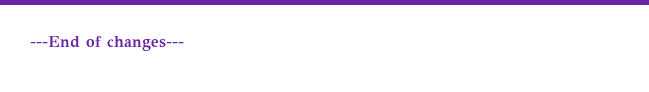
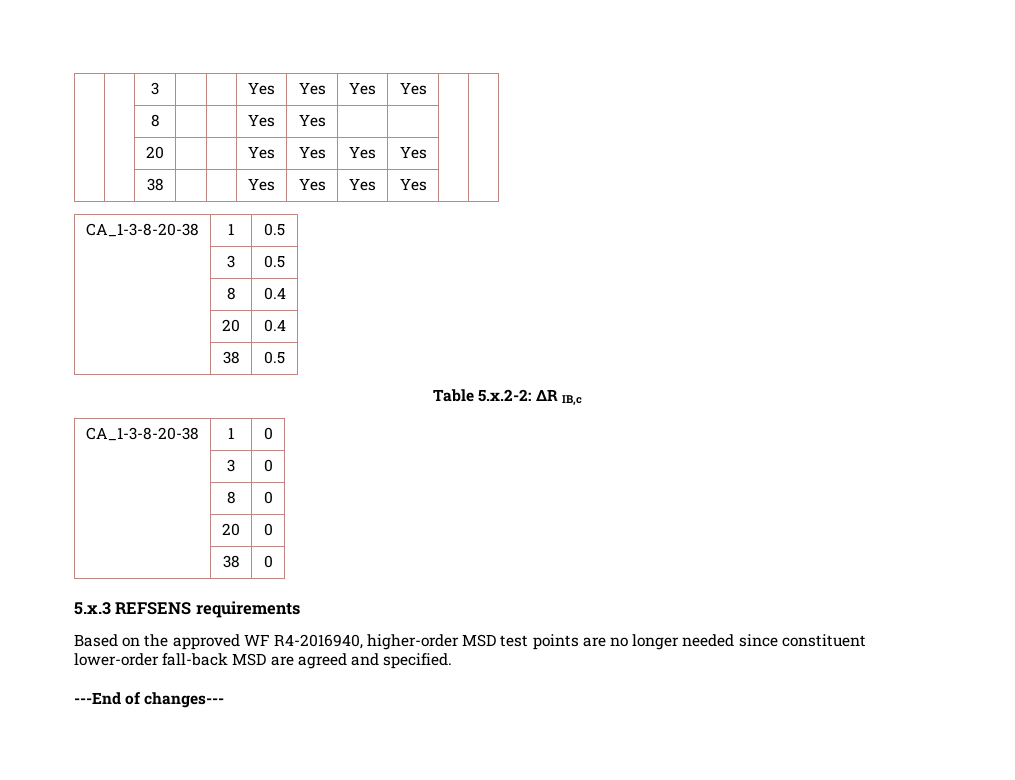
+ | | 3 | | | Yes | Yes | Yes | Yes | |
+ | | 8 | | | Yes | Yes | | | |
+ | | 20 | | | Yes | Yes | Yes | Yes | |
+ | | 38 | | | Yes | Yes | Yes | Yes | |
+ CA_1-3-8-20-38 | 1 | 0.5
+ | 3 | 0.5
+ | 8 | 0.4
+ | 20 | 0.4
+ | 38 | 0.5
+ Table 5.x.2-2: ΔR IB,c
+ CA_1-3-8-20-38 | 1 | 0
+ | 3 | 0
+ | 8 | 0
+ | 20 | 0
+ | 38 | 0
+ 5.x.3 REFSENS requirements
+ Based on the approved WF R4-2016940, higher-order MSD test points are no longer needed since constituent lower-order fall-back MSD are agreed and specified.

